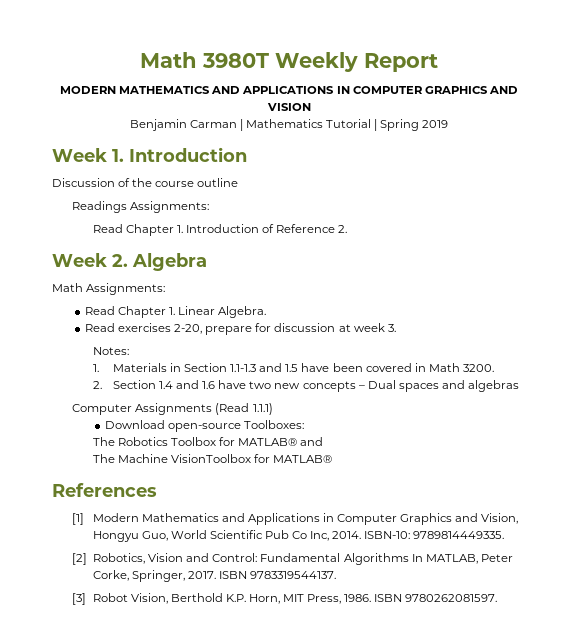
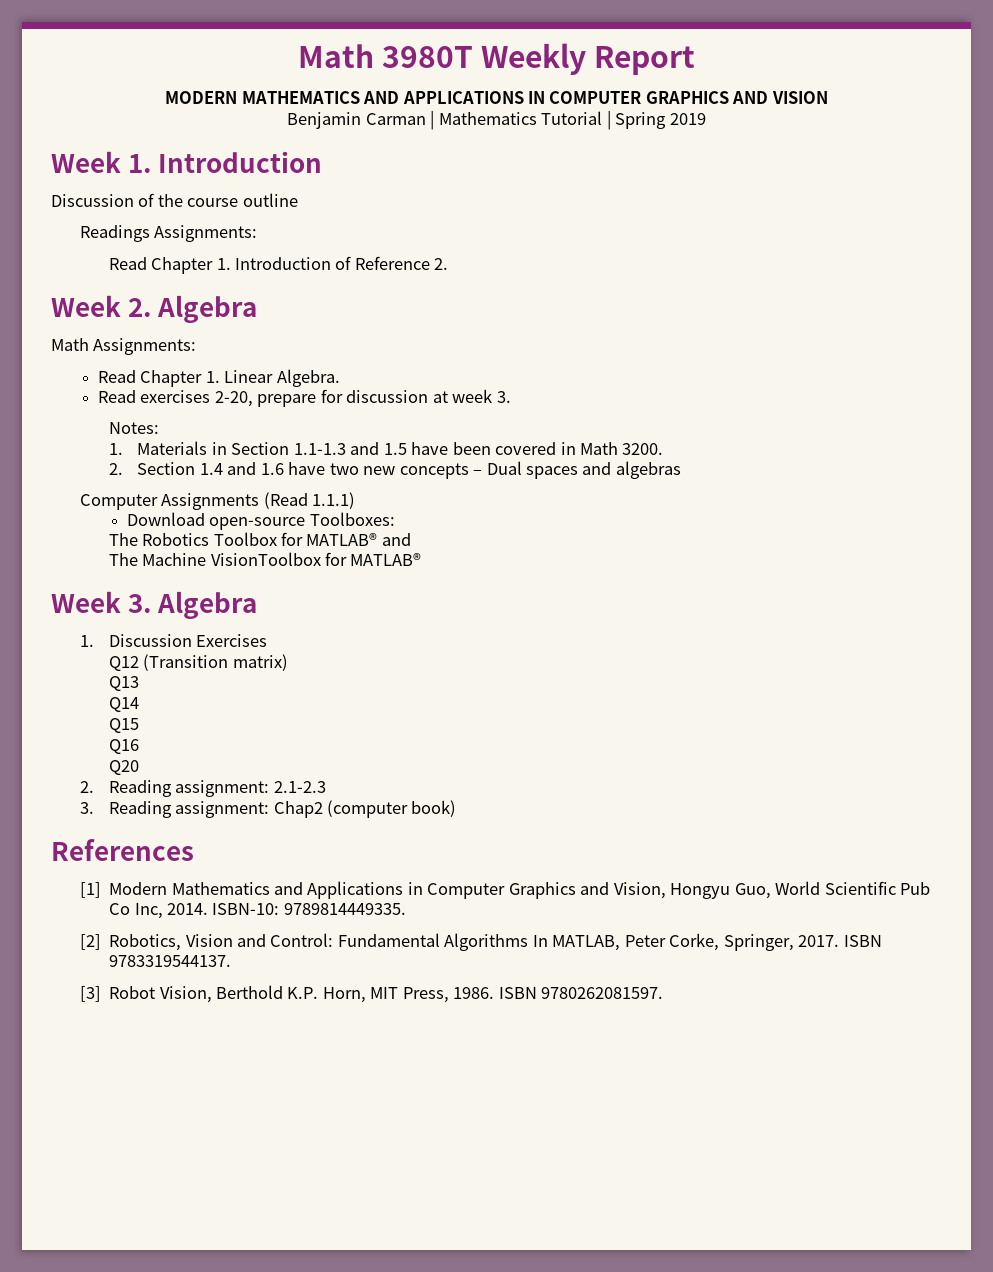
+ Week 3. Algebra
+ 1. Discussion Exercises
+ Q12 (Transition matrix)
+ Q13
+ Q14
+ Q15
+ Q16
+ Q20
+ 2. Reading assignment: 2.1-2.3
+ 3. Reading assignment: Chap2 (computer book)

